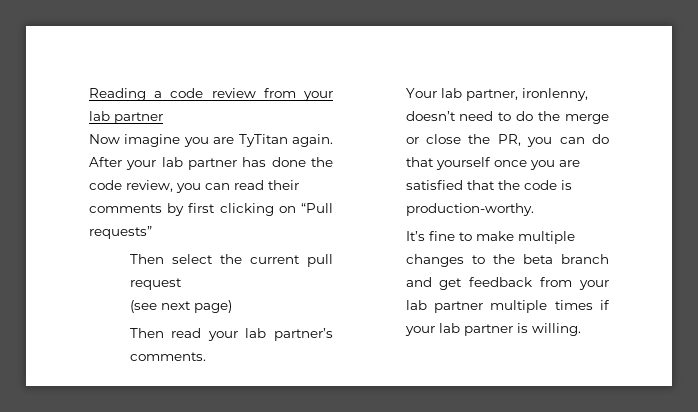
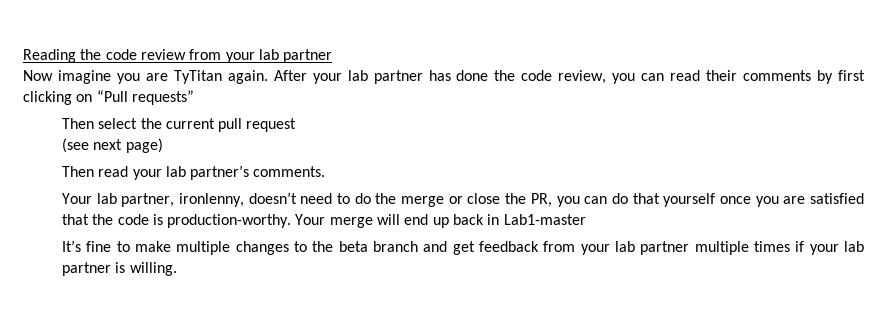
- Reading a code review from your lab partner
+ Reading the code review from your lab partner
+ Your merge will end up back in Lab1-master

